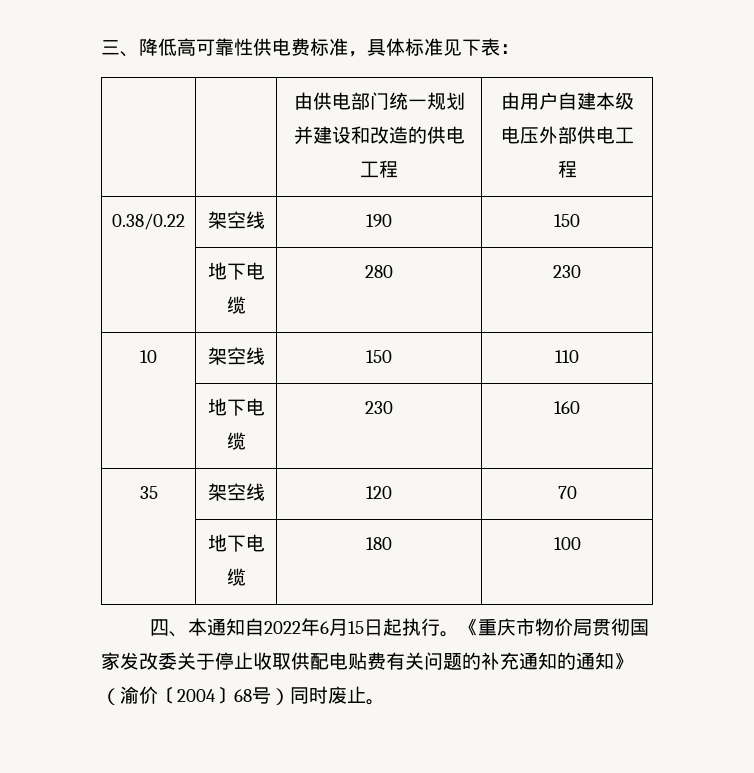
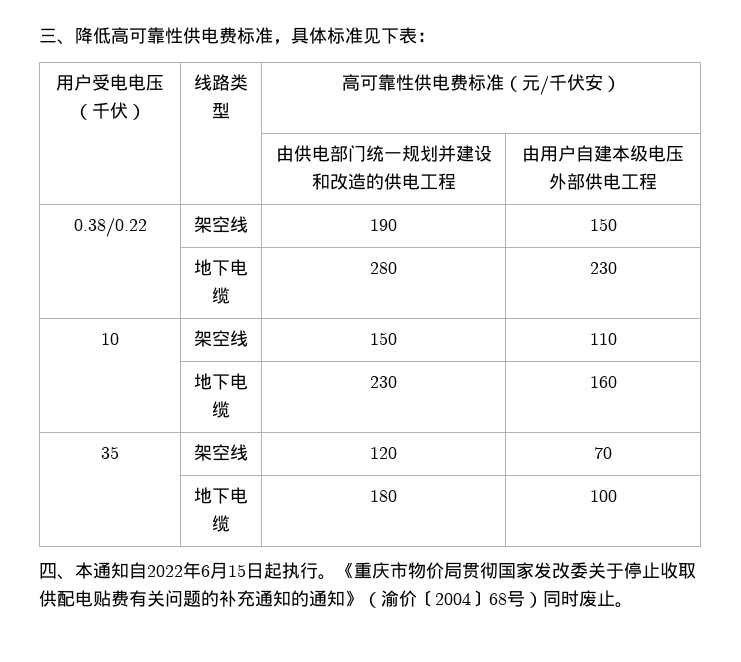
+ 用户受电电压（千伏） | 线路类型 | 高可靠性供电费标准（元/千伏安）

